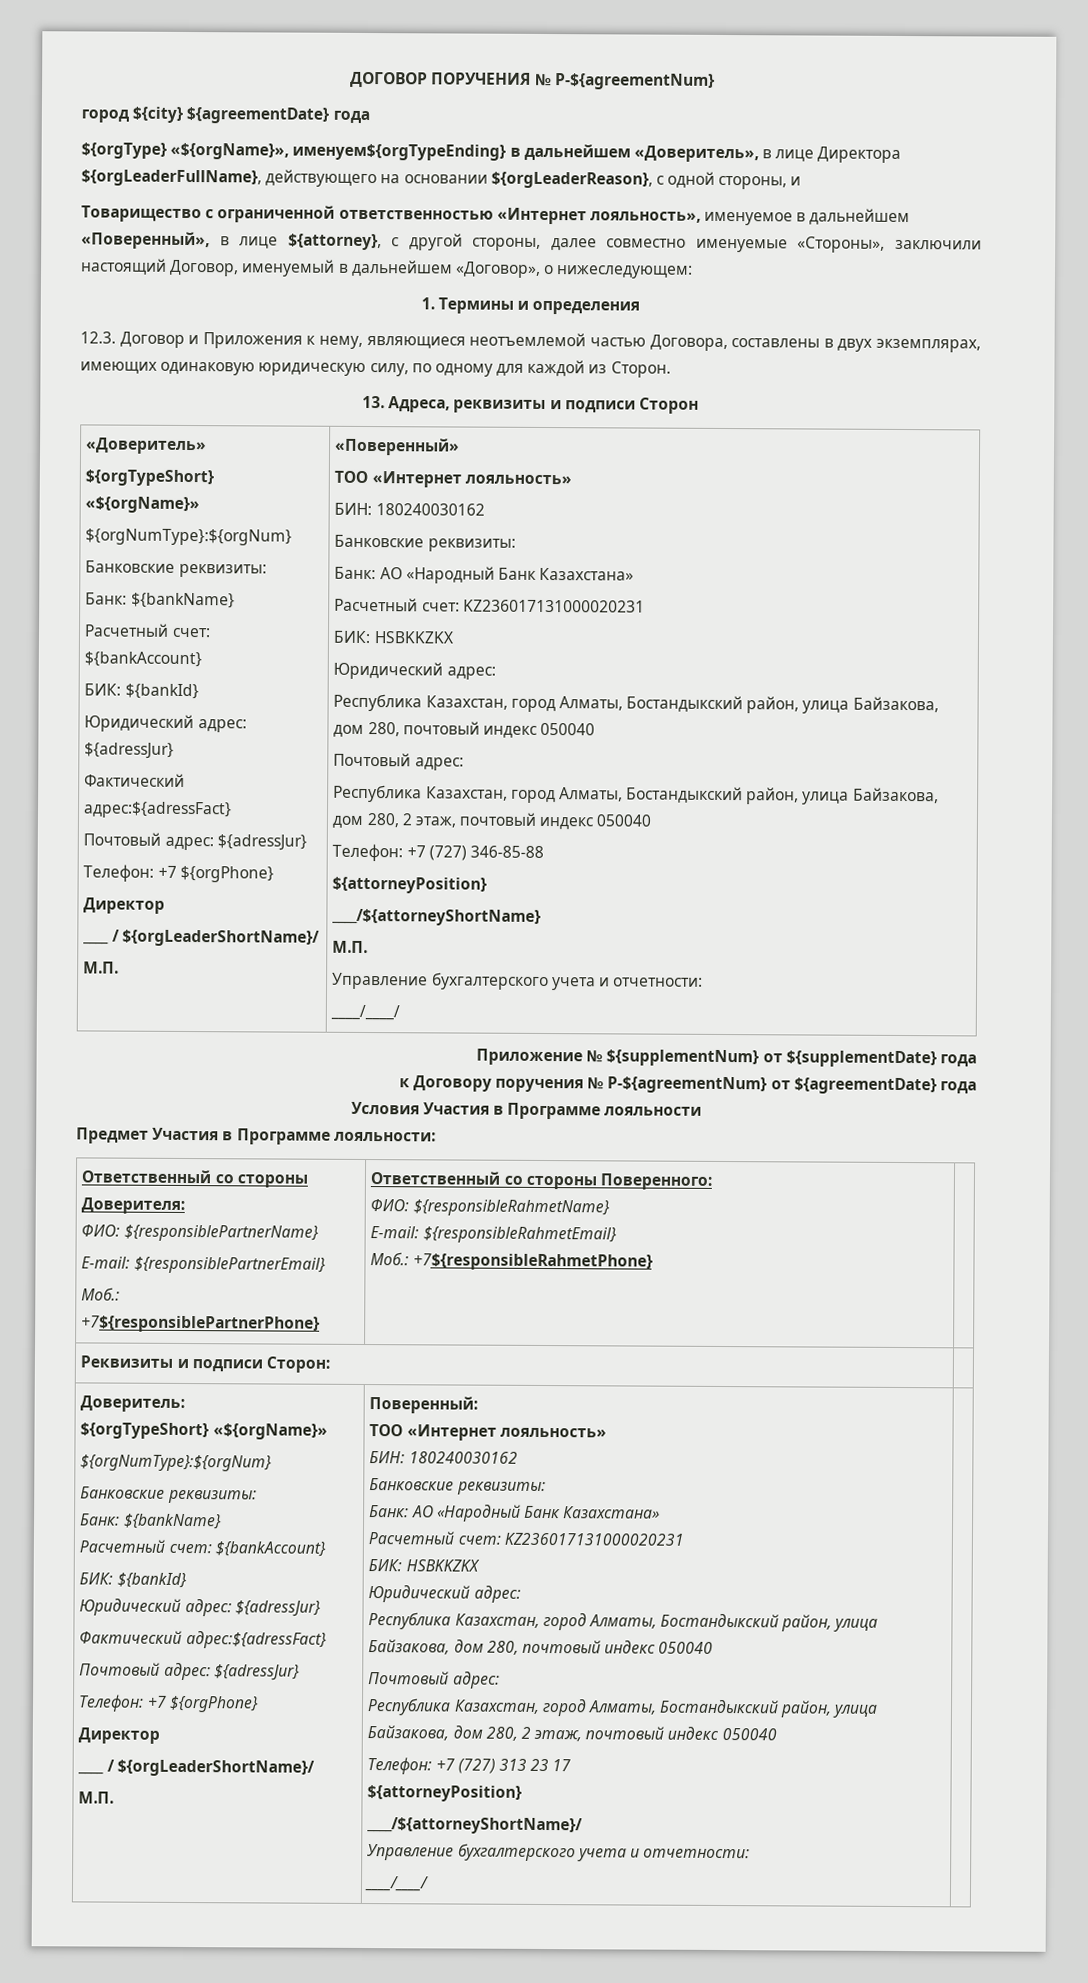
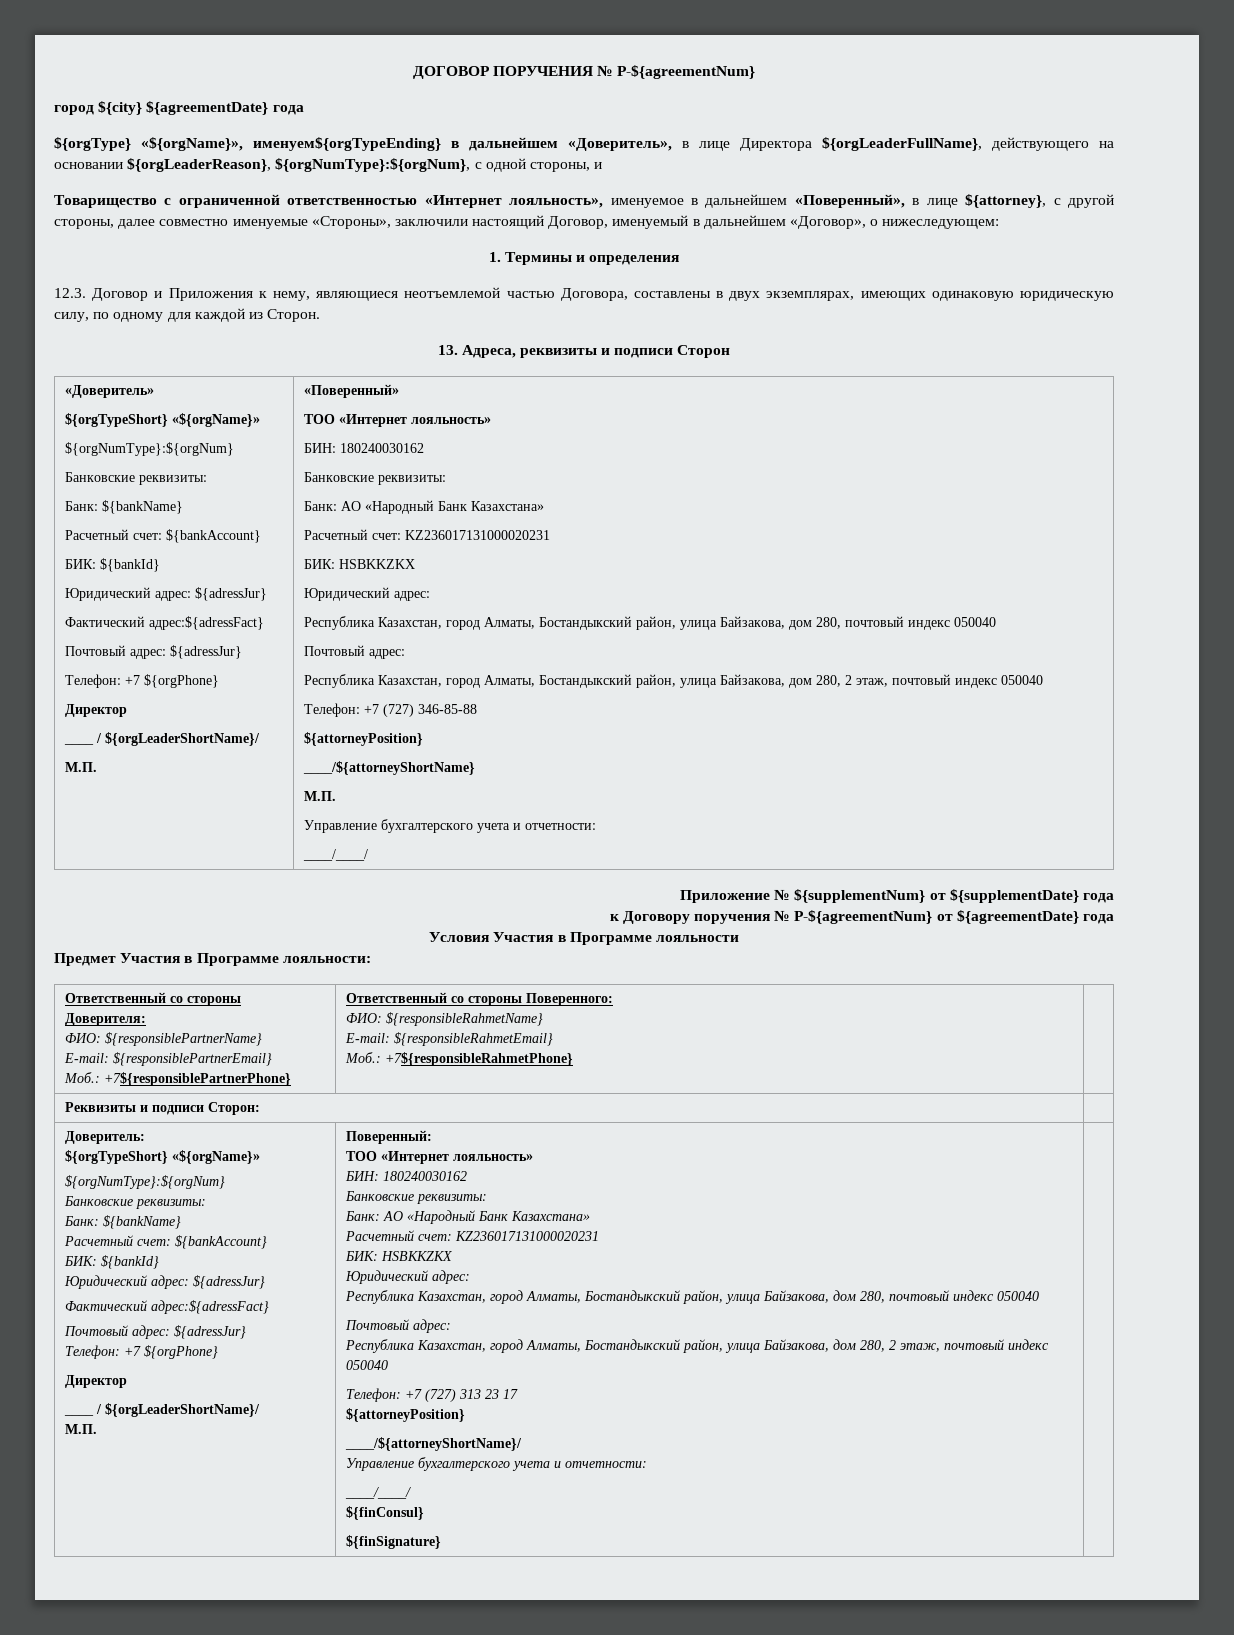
- ${orgType} «${orgName}», именуем${orgTypeEnding} в дальнейшем «Доверитель», в лице Директора ${orgLeaderFullName}, действующего на основании ${orgLeaderReason}, с одной стороны, и
+ ${orgType} «${orgName}», именуем${orgTypeEnding} в дальнейшем «Доверитель», в лице Директора ${orgLeaderFullName}, действующего на основании ${orgLeaderReason}, ${orgNumType}:${orgNum}, с одной стороны, и
+ ${finConsul}
+ ${finSignature}

